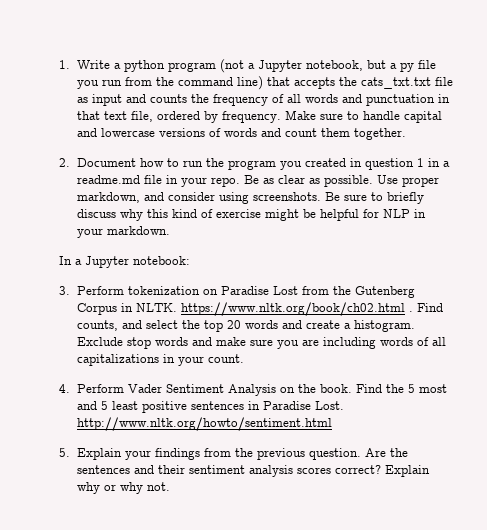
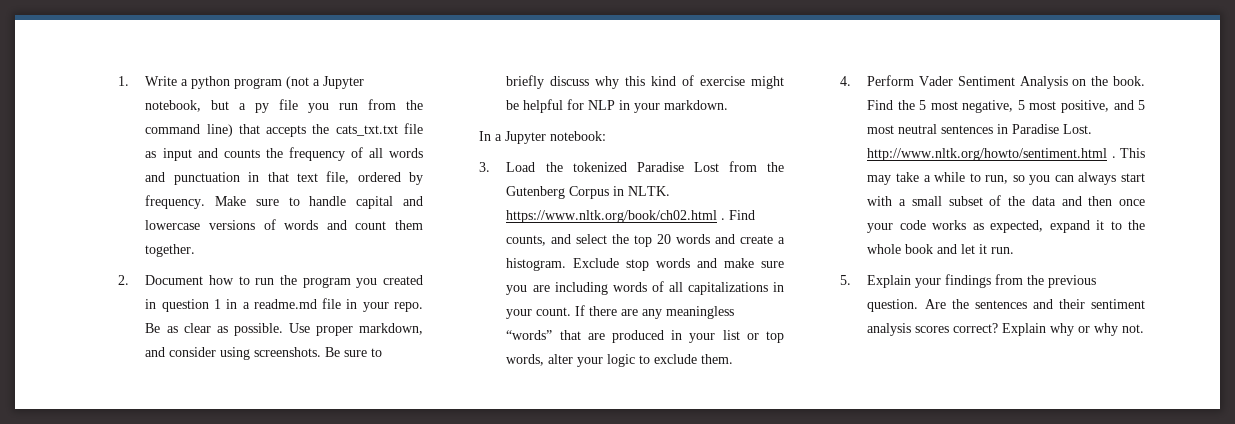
- 3. Perform tokenization on Paradise Lost from the Gutenberg Corpus in NLTK. https://www.nltk.org/book/ch02.html .
+ 3. Load the tokenized Paradise Lost from the Gutenberg Corpus in NLTK. https://www.nltk.org/book/ch02.html .
+ If there are any meaningless “words” that are produced in your list or top words, alter your logic to exclude them.
- Find the 5 most and 5 least positive sentences in Paradise Lost. http://www.nltk.org/howto/sentiment.html
+ Find the 5 most negative, 5 most positive, and 5 most neutral sentences in Paradise Lost. http://www.nltk.org/howto/sentiment.html . This may take a while to run, so you can always start with a small subset of the data and then once your code works as expected, expand it to the whole book and let it run.

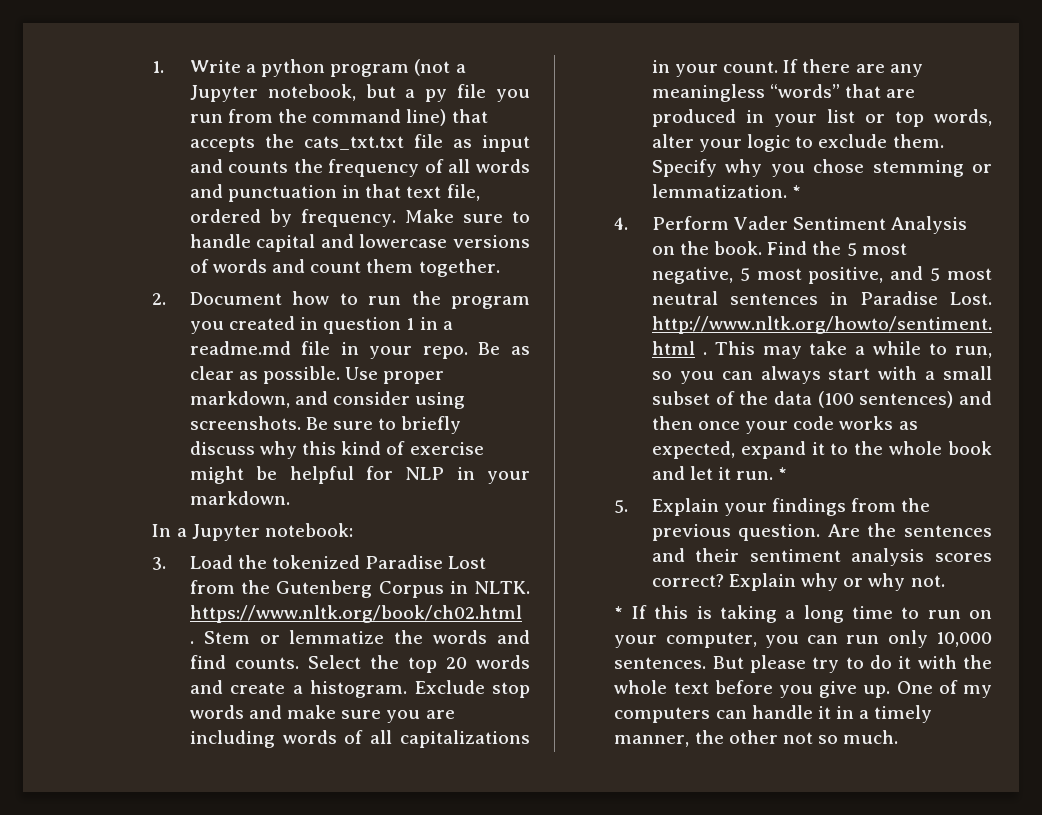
- Find counts, and select the top 20 words and create a histogram.
+ Stem or lemmatize the words and find counts. Select the top 20 words and create a histogram.
+ Specify why you chose stemming or lemmatization. *
- This may take a while to run, so you can always start with a small subset of the data and then once your code works as expected, expand it to the whole book and let it run.
+ This may take a while to run, so you can always start with a small subset of the data (100 sentences) and then once your code works as expected, expand it to the whole book and let it run. *
+ * If this is taking a long time to run on your computer, you can run only 10,000 sentences. But please try to do it with the whole text before you give up. One of my computers can handle it in a timely manner, the other not so much.

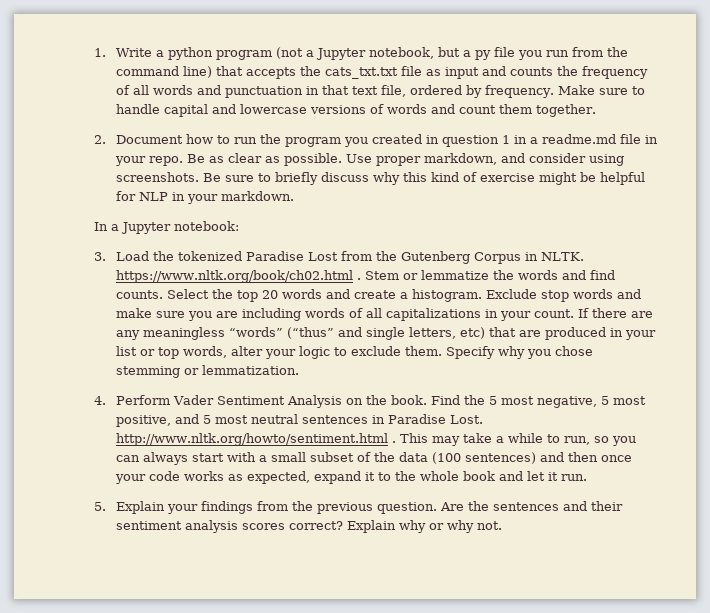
- If there are any meaningless “words” that are produced in your list or top words, alter your logic to exclude them.
+ If there are any meaningless “words” (“thus” and single letters, etc) that are produced in your list or top words, alter your logic to exclude them.
- Specify why you chose stemming or lemmatization. *
+ Specify why you chose stemming or lemmatization.
- This may take a while to run, so you can always start with a small subset of the data (100 sentences) and then once your code works as expected, expand it to the whole book and let it run. *
+ This may take a while to run, so you can always start with a small subset of the data (100 sentences) and then once your code works as expected, expand it to the whole book and let it run.
- * If this is taking a long time to run on your computer, you can run only 10,000 sentences. But please try to do it with the whole text before you give up. One of my computers can handle it in a timely manner, the other not so much.

